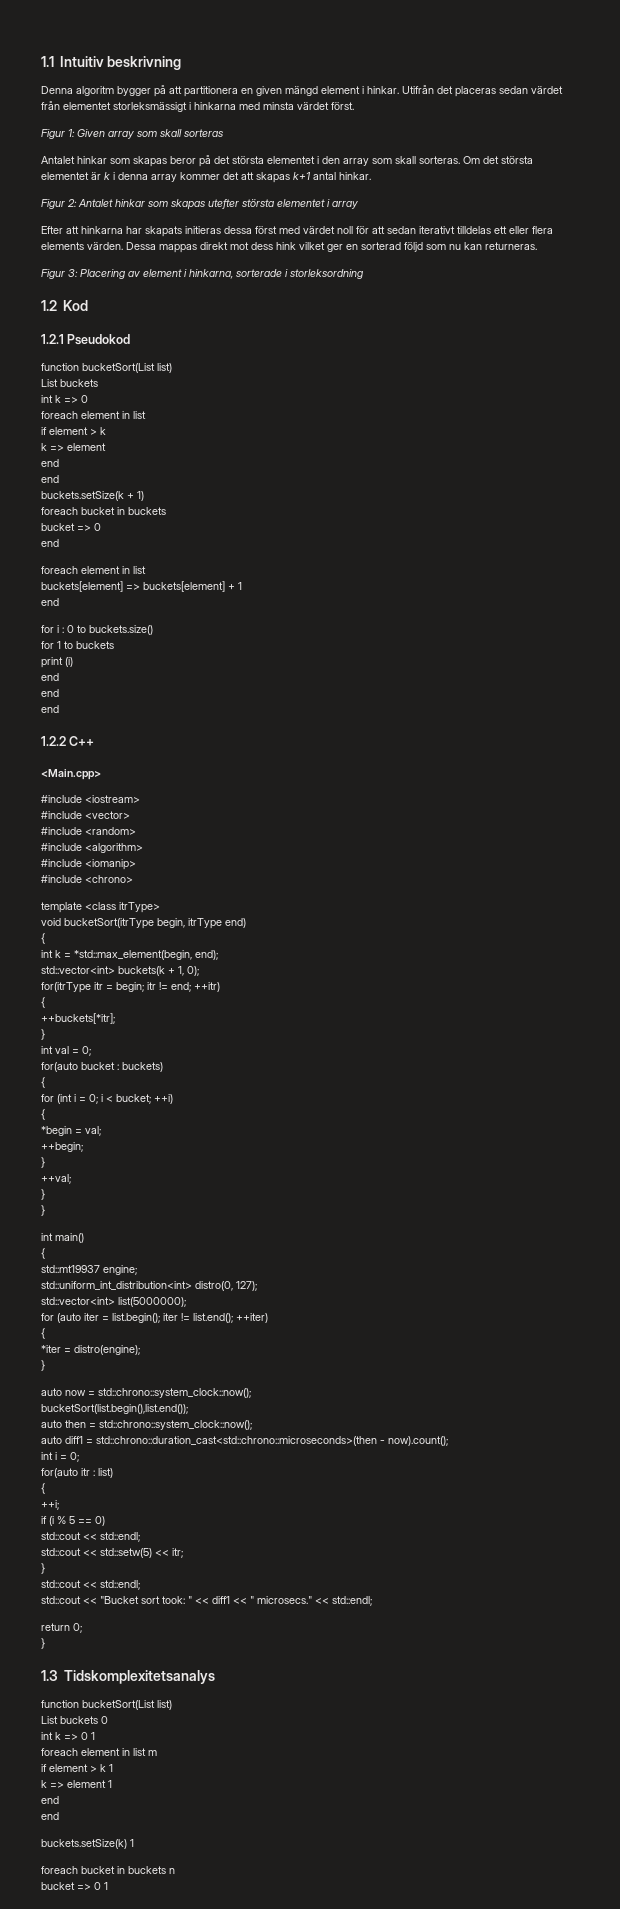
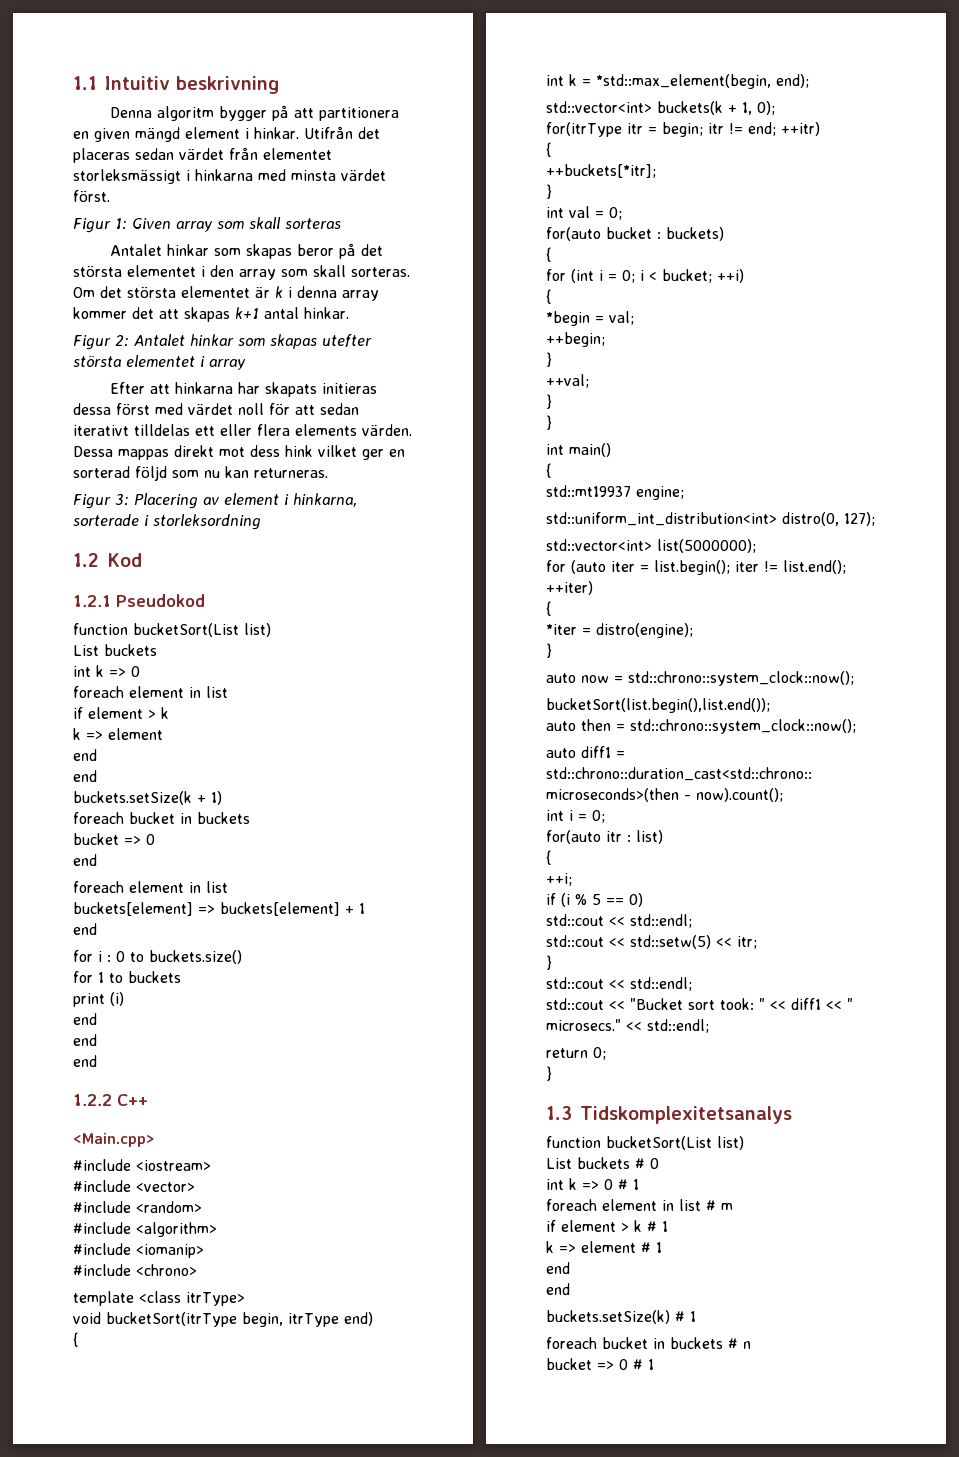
- List buckets 0
+ List buckets # 0
- int k => 0 1
+ int k => 0 # 1
- foreach element in list m
+ foreach element in list # m
- if element > k 1
+ if element > k # 1
- k => element 1
+ k => element # 1
- buckets.setSize(k) 1
+ buckets.setSize(k) # 1
- foreach bucket in buckets n
+ foreach bucket in buckets # n
- bucket => 0 1
+ bucket => 0 # 1

